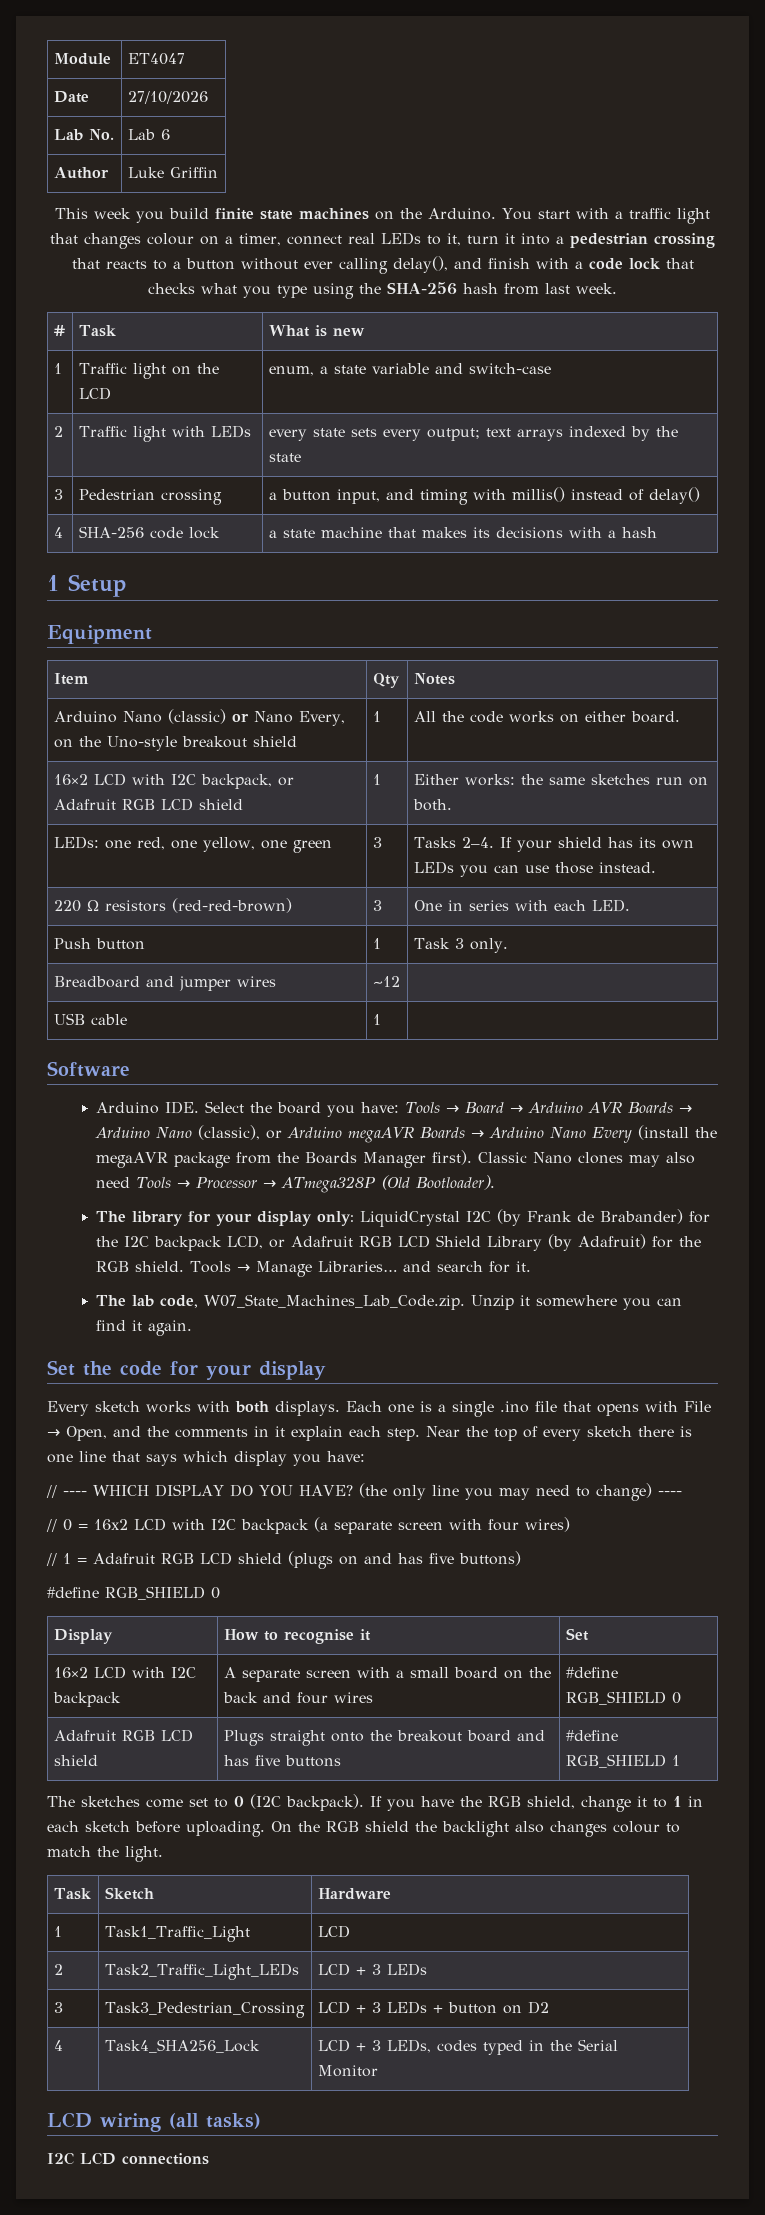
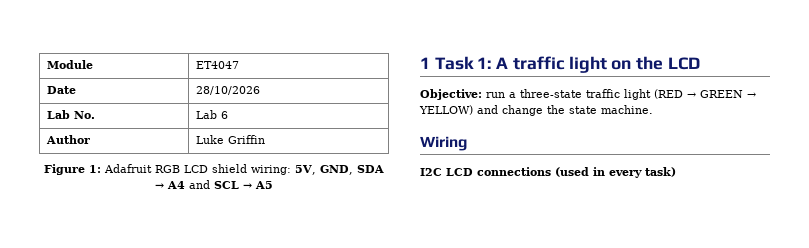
- Date | 27/10/2026
+ Date | 28/10/2026
- This week you build finite state machines on the Arduino. You start with a traffic light that changes colour on a timer, connect real LEDs to it, turn it into a pedestrian crossing that reacts to a button without ever calling delay(), and finish with a code lock that checks what you type using the SHA-256 hash from last week.
- # | Task | What is new
- 1 | Traffic light on the LCD | enum, a state variable and switch-case
- 2 | Traffic light with LEDs | every state sets every output; text arrays indexed by the state
- 3 | Pedestrian crossing | a button input, and timing with millis() instead of delay()
- 4 | SHA-256 code lock | a state machine that makes its decisions with a hash
- 1 Setup
- Equipment
- Item | Qty | Notes
- Arduino Nano (classic) or Nano Every, on the Uno-style breakout shield | 1 | All the code works on either board.
- 16×2 LCD with I2C backpack, or Adafruit RGB LCD shield | 1 | Either works: the same sketches run on both.
- LEDs: one red, one yellow, one green | 3 | Tasks 2–4. If your shield has its own LEDs you can use those instead.
- 220 Ω resistors (red-red-brown) | 3 | One in series with each LED.
- Push button | 1 | Task 3 only.
- Breadboard and jumper wires | ~12 |
- USB cable | 1 |
- Software
- Arduino IDE. Select the board you have: Tools → Board → Arduino AVR Boards → Arduino Nano (classic), or Arduino megaAVR Boards → Arduino Nano Every (install the megaAVR package from the Boards Manager first). Classic Nano clones may also need Tools → Processor → ATmega328P (Old Bootloader).
- The library for your display only: LiquidCrystal I2C (by Frank de Brabander) for the I2C backpack LCD, or Adafruit RGB LCD Shield Library (by Adafruit) for the RGB shield. Tools → Manage Libraries… and search for it.
- The lab code, W07_State_Machines_Lab_Code.zip. Unzip it somewhere you can find it again.
- Set the code for your display
- Every sketch works with both displays. Each one is a single .ino file that opens with File → Open, and the comments in it explain each step. Near the top of every sketch there is one line that says which display you have:
- // ---- WHICH DISPLAY DO YOU HAVE? (the only line you may need to change) ----
- // 0 = 16x2 LCD with I2C backpack (a separate screen with four wires)
- // 1 = Adafruit RGB LCD shield (plugs on and has five buttons)
- #define RGB_SHIELD 0
- Display | How to recognise it | Set
- 16×2 LCD with I2C backpack | A separate screen with a small board on the back and four wires | #define RGB_SHIELD 0
- Adafruit RGB LCD shield | Plugs straight onto the breakout board and has five buttons | #define RGB_SHIELD 1
- The sketches come set to 0 (I2C backpack). If you have the RGB shield, change it to 1 in each sketch before uploading. On the RGB shield the backlight also changes colour to match the light.
- Task | Sketch | Hardware
- 1 | Task1_Traffic_Light | LCD
- 2 | Task2_Traffic_Light_LEDs | LCD + 3 LEDs
- 3 | Task3_Pedestrian_Crossing | LCD + 3 LEDs + button on D2
- 4 | Task4_SHA256_Lock | LCD + 3 LEDs, codes typed in the Serial Monitor
- LCD wiring (all tasks)
+ Figure 1: Adafruit RGB LCD shield wiring: 5V, GND, SDA → A4 and SCL → A5
+ 1 Task 1: A traffic light on the LCD
+ Objective: run a three-state traffic light (RED → GREEN → YELLOW) and change the state machine.
+ Wiring
- I2C LCD connections
+ I2C LCD connections (used in every task)

